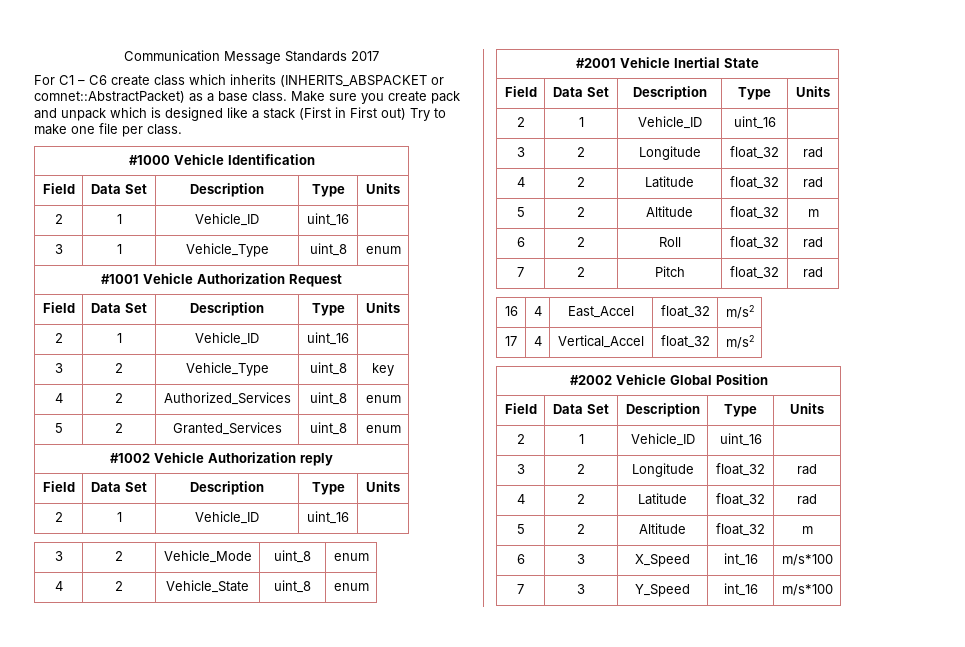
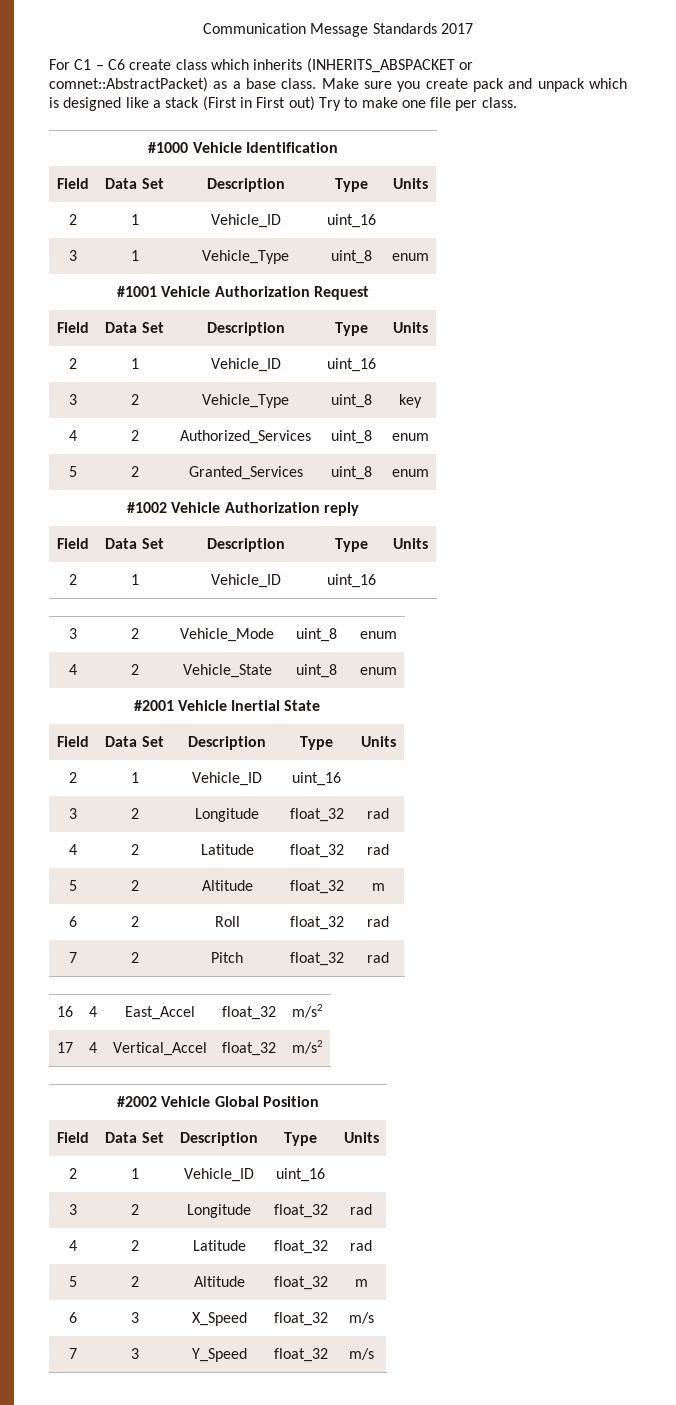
- 6 | 3 | X_Speed | int_16 | m/s*100
+ 6 | 3 | X_Speed | float_32 | m/s
- 7 | 3 | Y_Speed | int_16 | m/s*100
+ 7 | 3 | Y_Speed | float_32 | m/s

